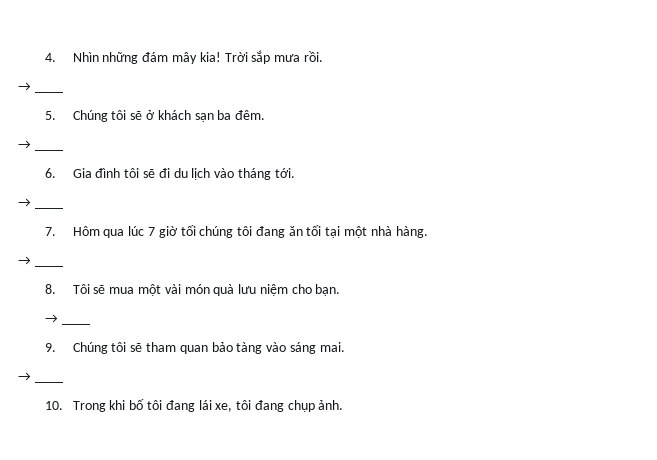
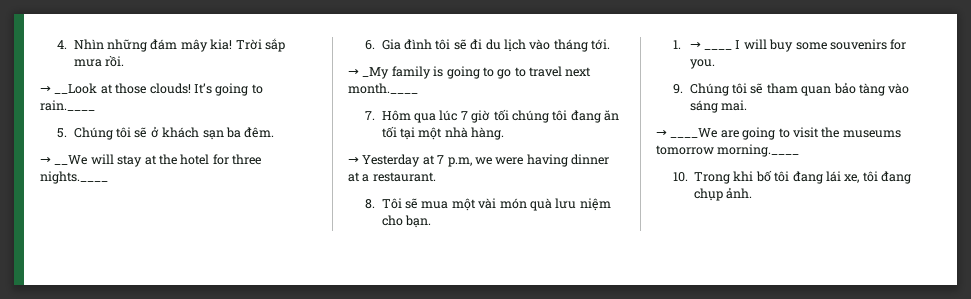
  Trời sắp mưa rồi.
- → ____
+ → __Look at those clouds! It’s going to rain.____
  5. Chúng tôi sẽ ở khách sạn ba đêm.
- → ____
+ → __We will stay at the hotel for three nights.____
  6. Gia đình tôi sẽ đi du lịch vào tháng tới.
- → ____
+ → _My family is going to go to travel next month.____
  7. Hôm qua lúc 7 giờ tối chúng tôi đang ăn tối tại một nhà hàng.
- → ____
+ → Yesterday at 7 p.m, we were having dinner at a restaurant.
  8. Tôi sẽ mua một vài món quà lưu niệm cho bạn.
- → ____
+ 1. → ____ I will buy some souvenirs for you.
  9. Chúng tôi sẽ tham quan bảo tàng vào sáng mai.
- → ____
+ → ____We are going to visit the museums tomorrow morning.____

